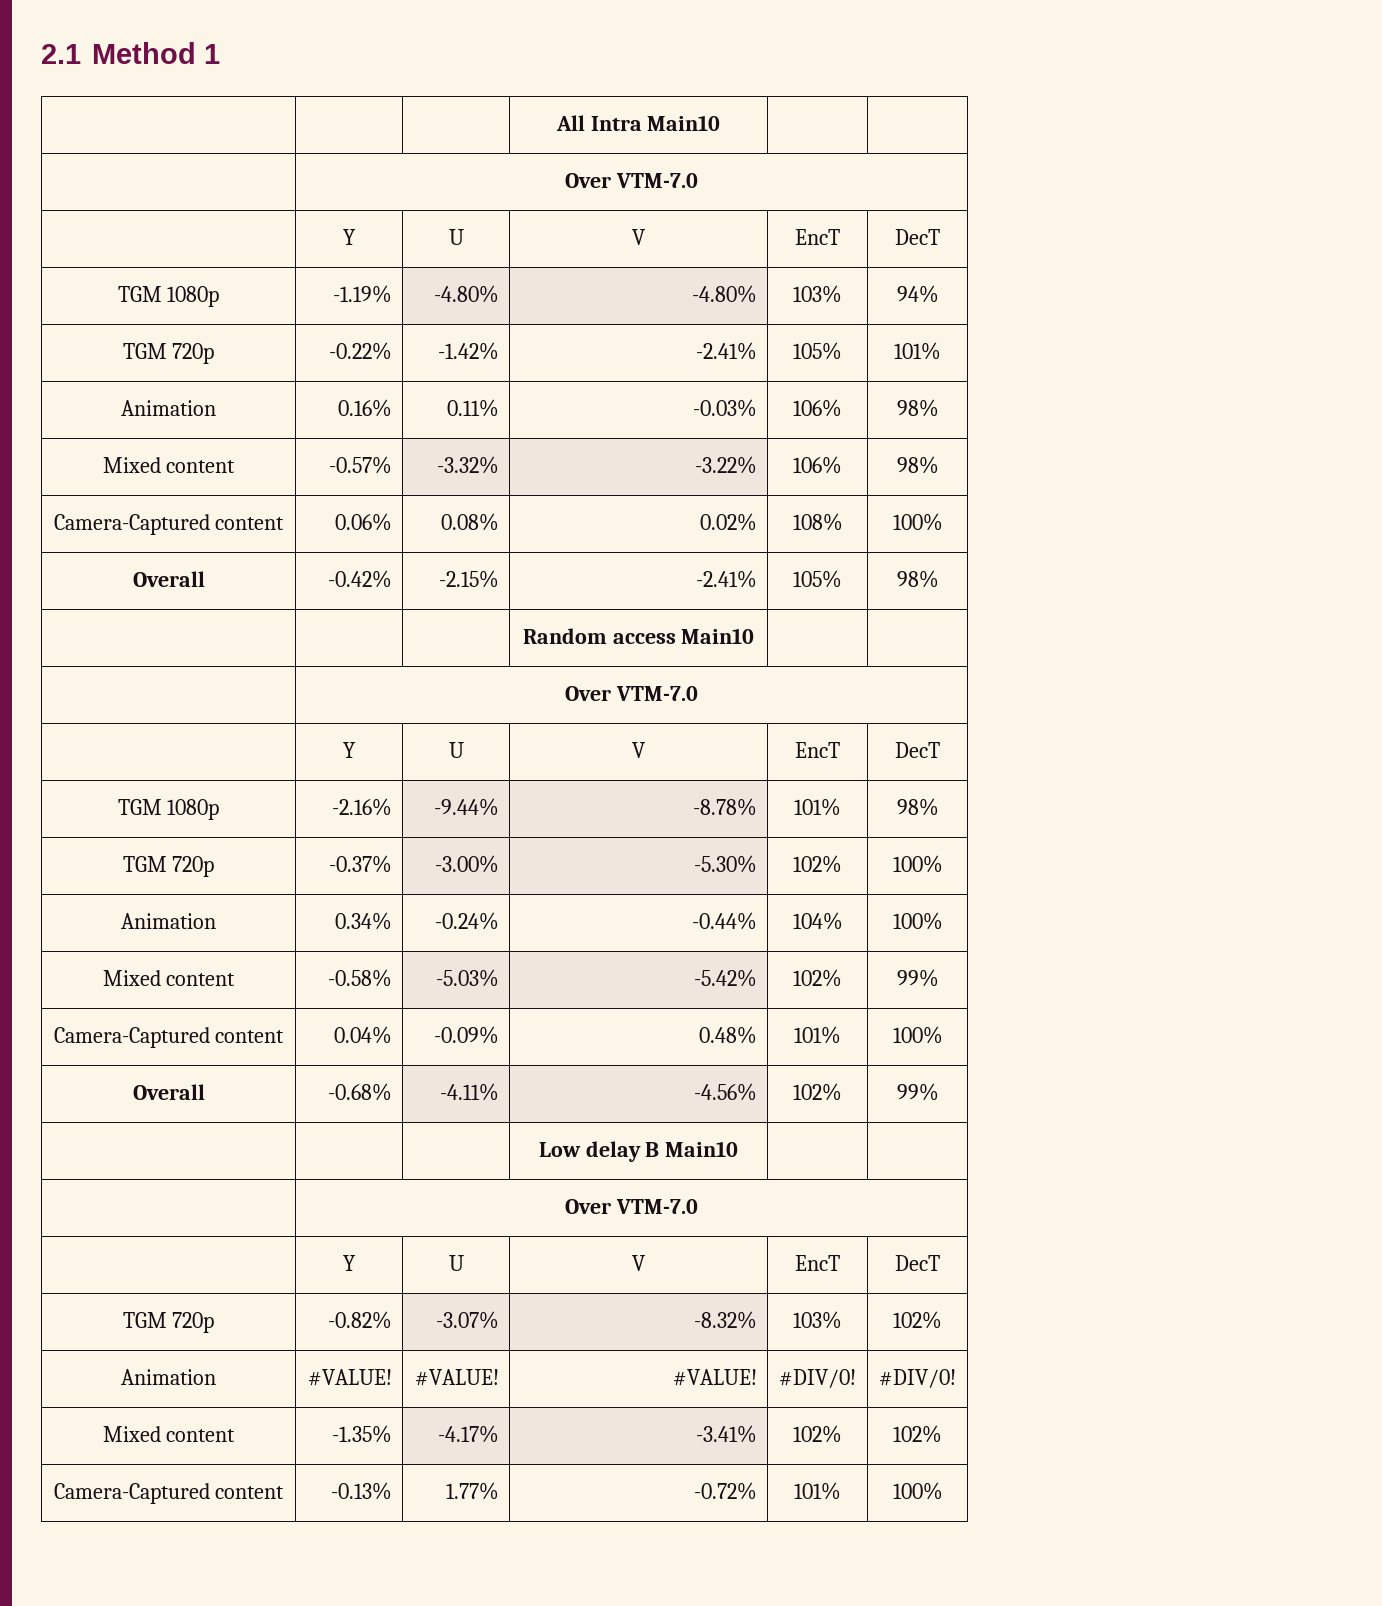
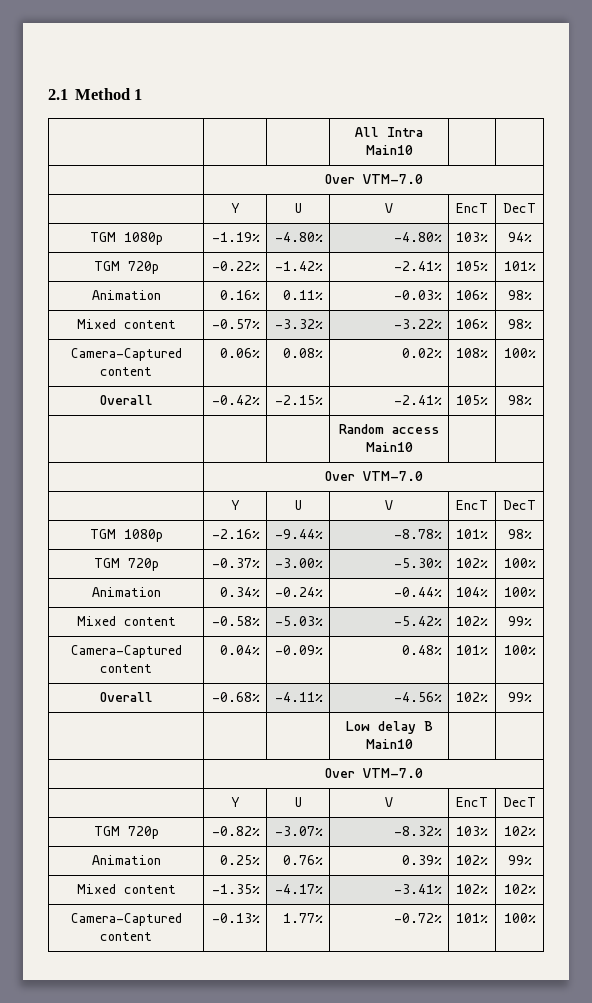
- Animation | #VALUE! | #VALUE! | #VALUE! | #DIV/0! | #DIV/0!
+ Animation | 0.25% | 0.76% | 0.39% | 102% | 99%

